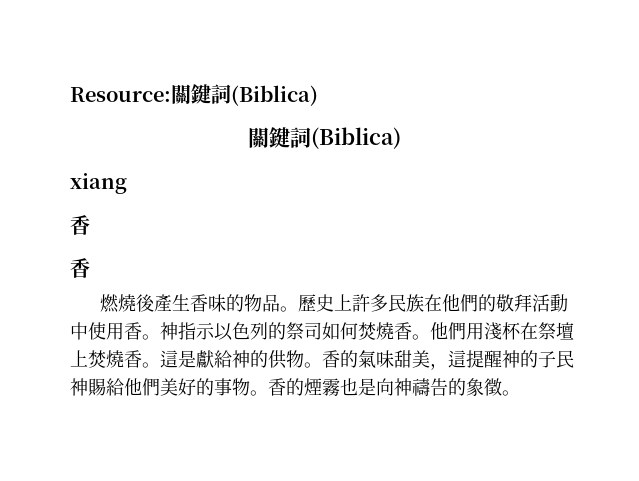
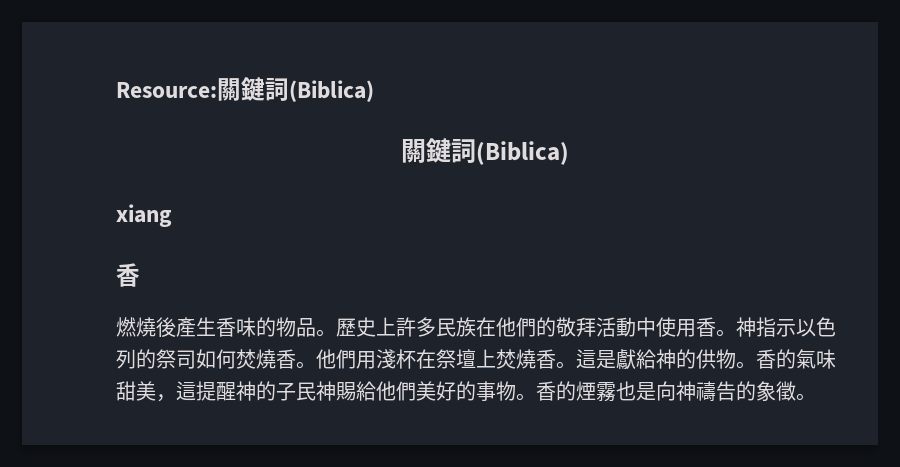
  xiang
- 香

